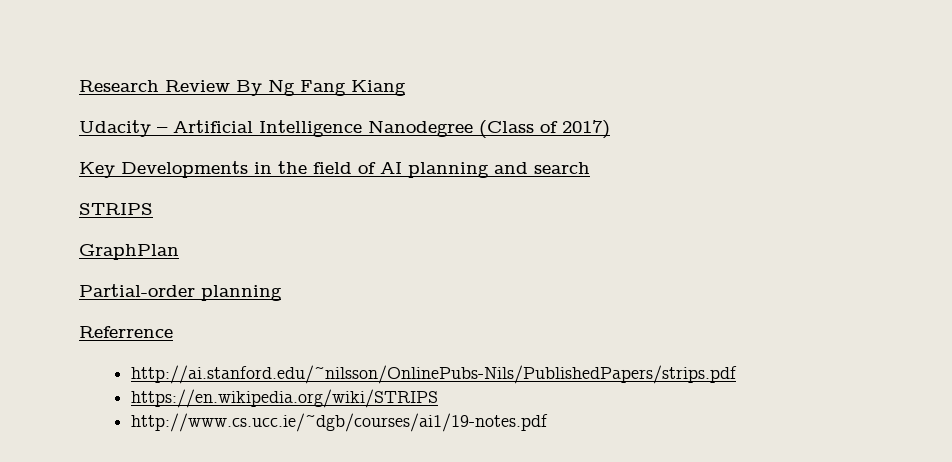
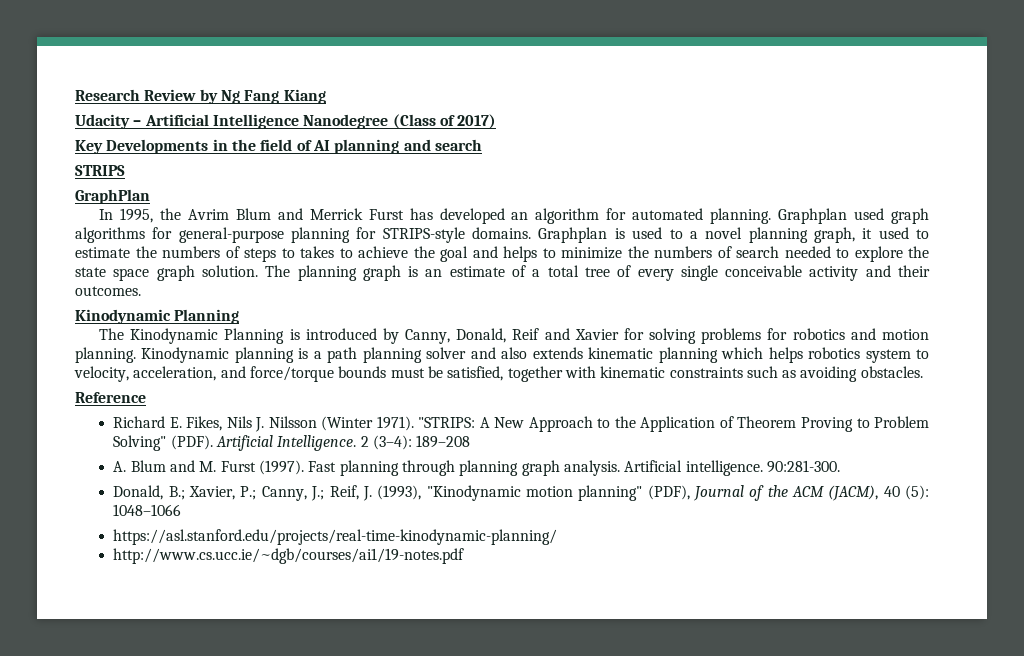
- Research Review By Ng Fang Kiang
+ Research Review by Ng Fang Kiang
- Partial-order planning
- Referrence
- http://ai.stanford.edu/~nilsson/OnlinePubs-Nils/PublishedPapers/strips.pdf
- https://en.wikipedia.org/wiki/STRIPS
+ In 1995, the Avrim Blum and Merrick Furst has developed an algorithm for automated planning. Graphplan used graph algorithms for general-purpose planning for STRIPS-style domains. Graphplan is used to a novel planning graph, it used to estimate the numbers of steps to takes to achieve the goal and helps to minimize the numbers of search needed to explore the state space graph solution. The planning graph is an estimate of a total tree of every single conceivable activity and their outcomes.
+ Kinodynamic Planning
+ The Kinodynamic Planning is introduced by Canny, Donald, Reif and Xavier for solving problems for robotics and motion planning. Kinodynamic planning is a path planning solver and also extends kinematic planning which helps robotics system to velocity, acceleration, and force/torque bounds must be satisfied, together with kinematic constraints such as avoiding obstacles.
+ Reference
+ Richard E. Fikes, Nils J. Nilsson (Winter 1971). "STRIPS: A New Approach to the Application of Theorem Proving to Problem Solving" (PDF). Artificial Intelligence. 2 (3–4): 189–208
+ A. Blum and M. Furst (1997). Fast planning through planning graph analysis. Artificial intelligence. 90:281-300.
+ Donald, B.; Xavier, P.; Canny, J.; Reif, J. (1993), "Kinodynamic motion planning" (PDF), Journal of the ACM (JACM), 40 (5): 1048–1066
+ https://asl.stanford.edu/projects/real-time-kinodynamic-planning/

